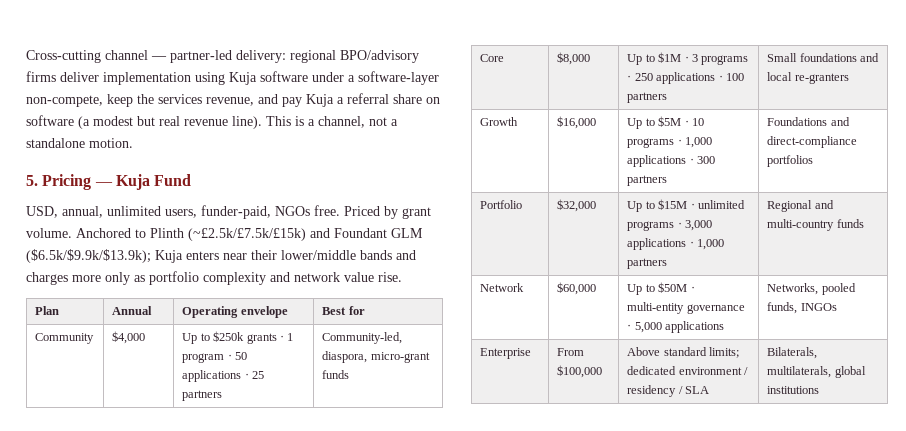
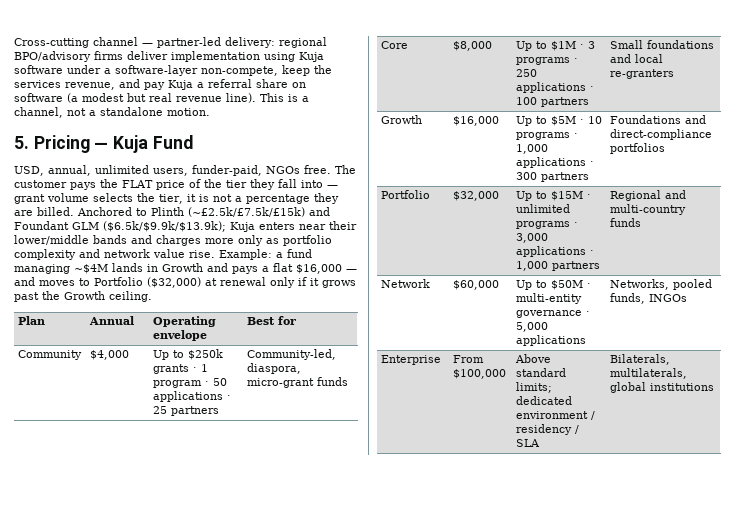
- Priced by grant volume.
+ The customer pays the FLAT price of the tier they fall into — grant volume selects the tier, it is not a percentage they are billed.
+ Example: a fund managing ~$4M lands in Growth and pays a flat $16,000 — and moves to Portfolio ($32,000) at renewal only if it grows past the Growth ceiling.

